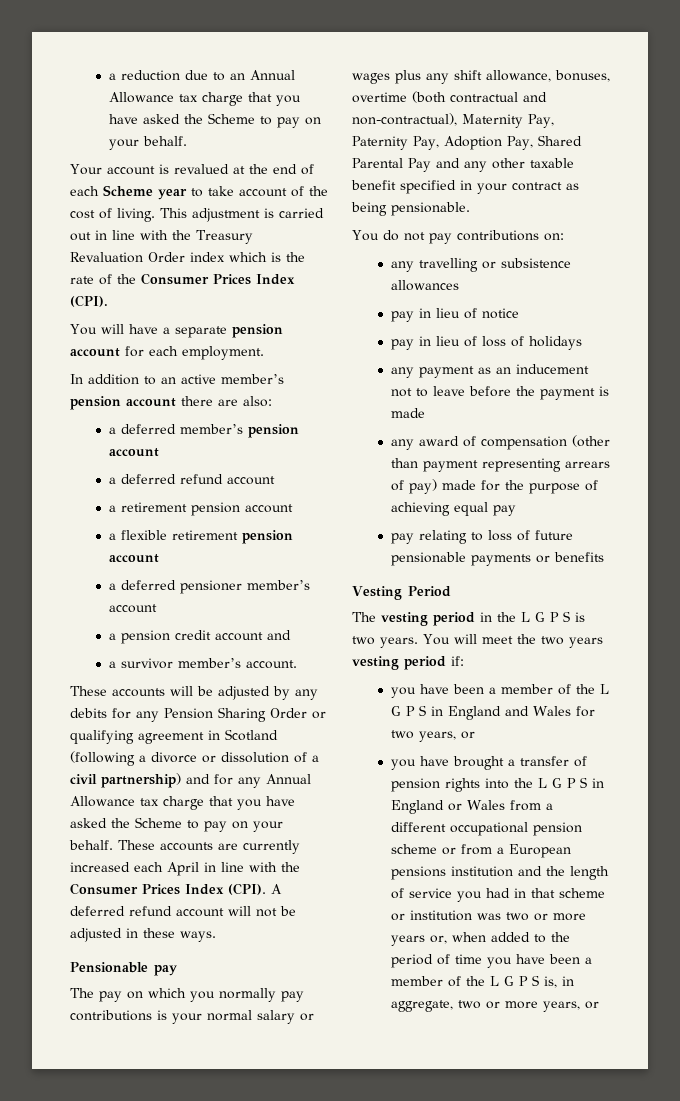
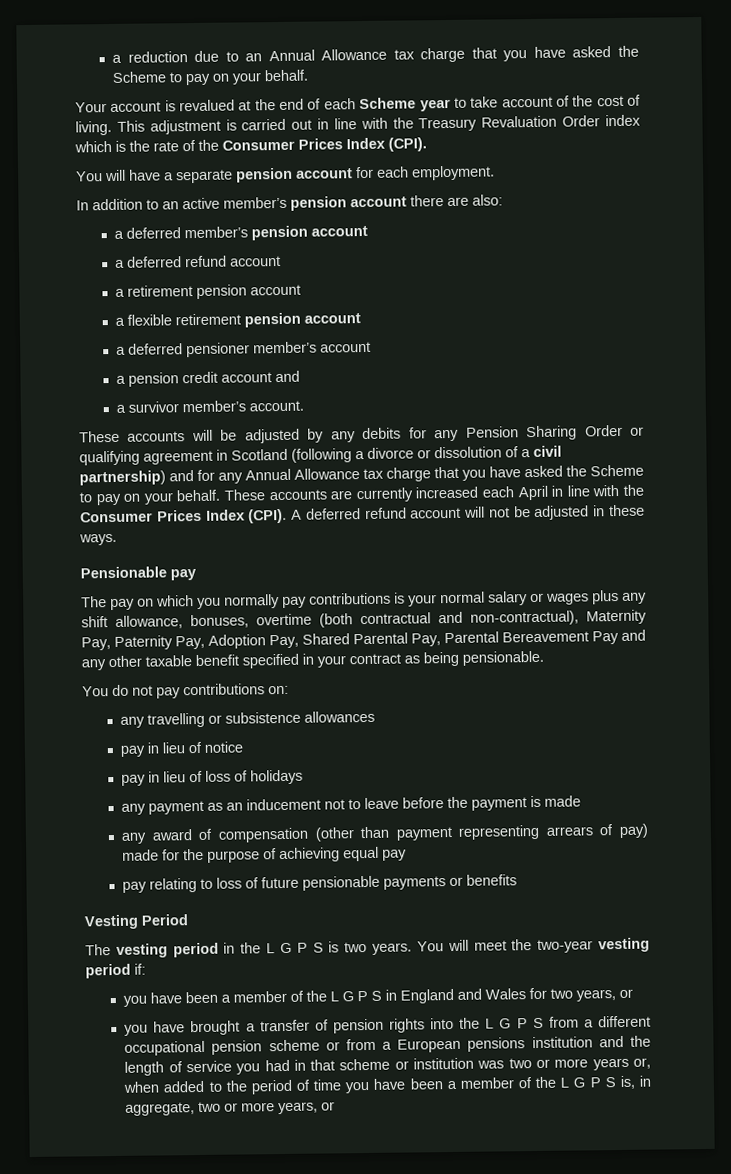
- The pay on which you normally pay contributions is your normal salary or wages plus any shift allowance, bonuses, overtime (both contractual and non-contractual), Maternity Pay, Paternity Pay, Adoption Pay, Shared Parental Pay and any other taxable benefit specified in your contract as being pensionable.
+ The pay on which you normally pay contributions is your normal salary or wages plus any shift allowance, bonuses, overtime (both contractual and non-contractual), Maternity Pay, Paternity Pay, Adoption Pay, Shared Parental Pay, Parental Bereavement Pay and any other taxable benefit specified in your contract as being pensionable.
- You will meet the two years vesting period if:
+ You will meet the two-year vesting period if:
- you have brought a transfer of pension rights into the L G P S in England or Wales from a different occupational pension scheme or from a European pensions institution and the length of service you had in that scheme or institution was two or more years or, when added to the period of time you have been a member of the L G P S is, in aggregate, two or more years, or
+ you have brought a transfer of pension rights into the L G P S from a different occupational pension scheme or from a European pensions institution and the length of service you had in that scheme or institution was two or more years or, when added to the period of time you have been a member of the L G P S is, in aggregate, two or more years, or

